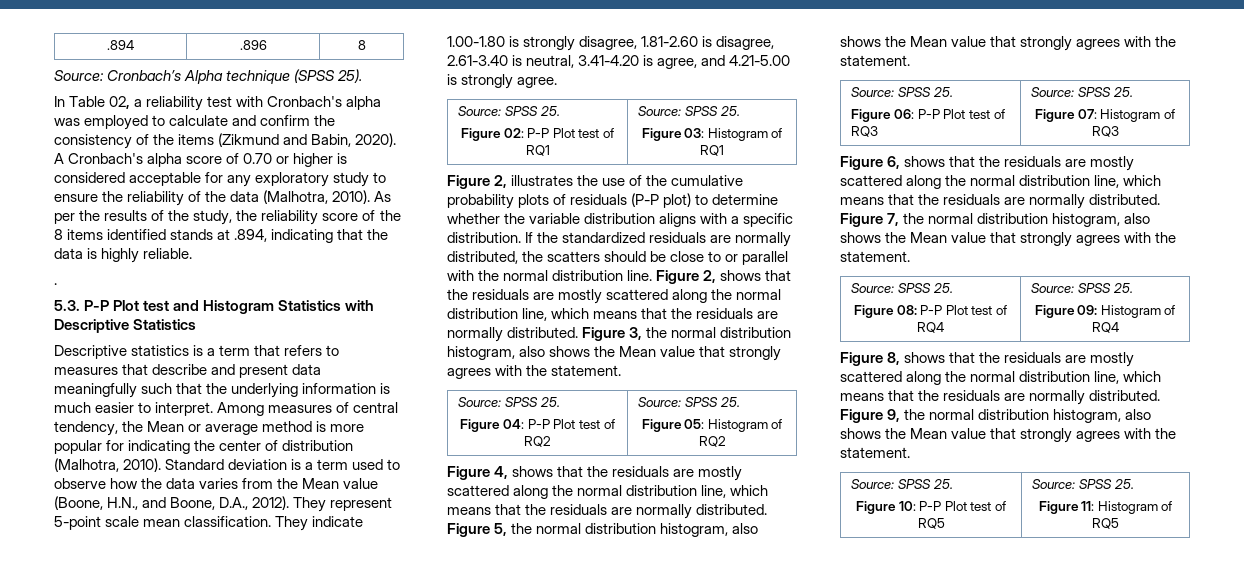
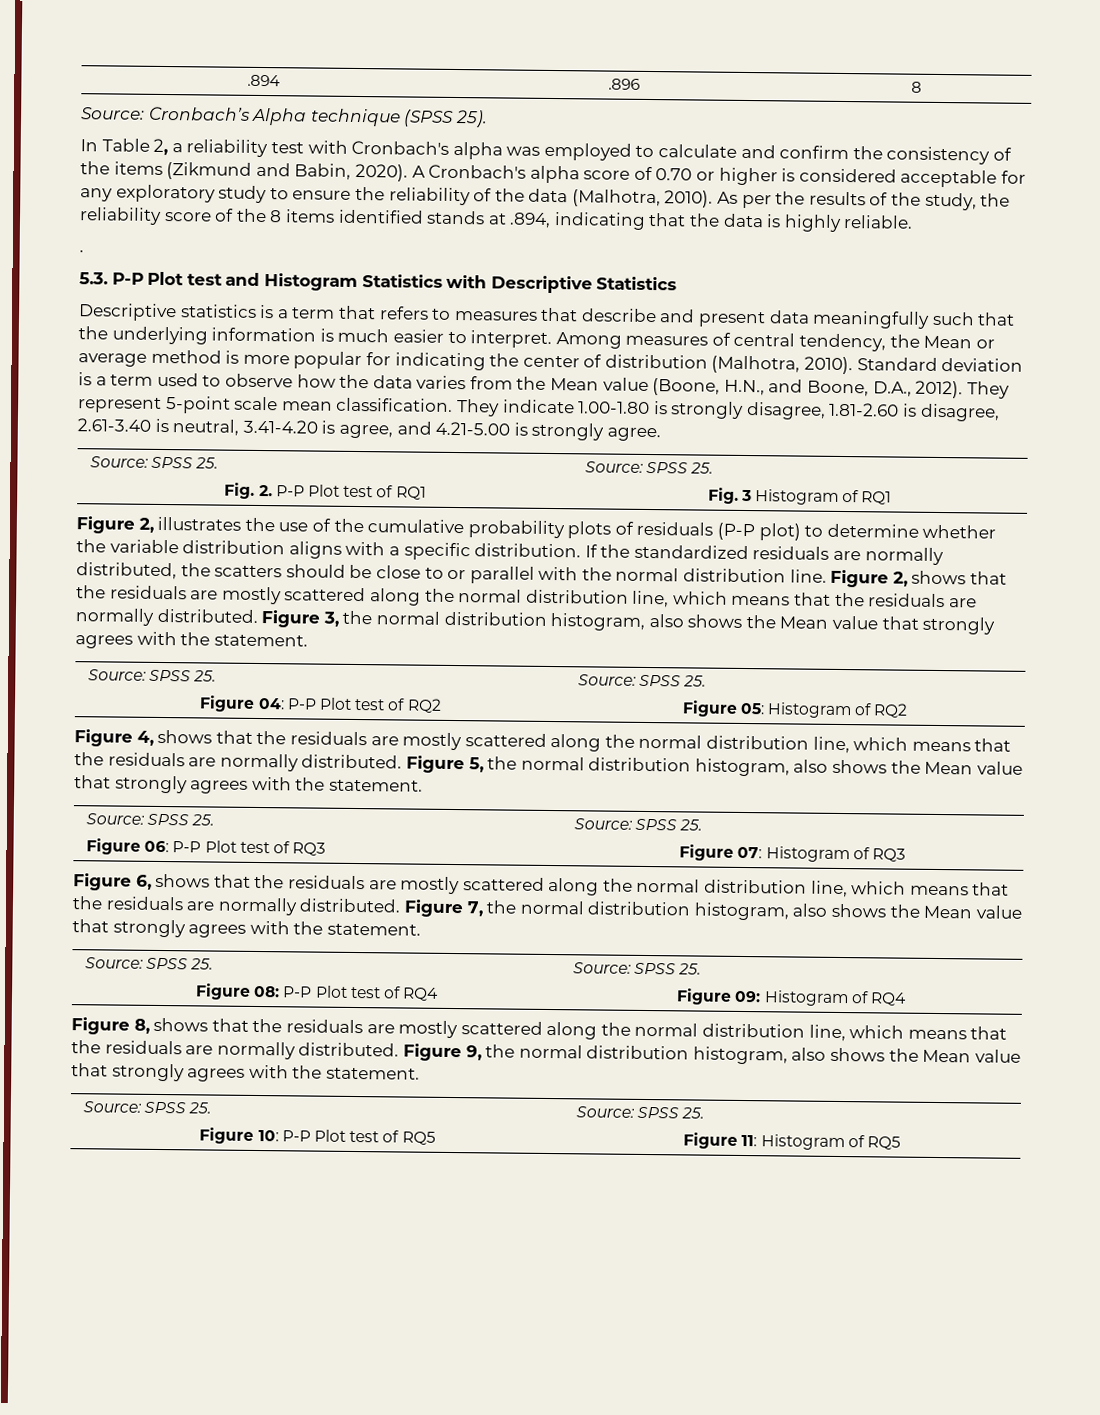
- In Table 02, a reliability test with Cronbach's alpha was employed to calculate and confirm the consistency of the items (Zikmund and Babin, 2020).
+ In Table 2, a reliability test with Cronbach's alpha was employed to calculate and confirm the consistency of the items (Zikmund and Babin, 2020).
  They indicate 1.00-1.80 is strongly disagree, 1.81-2.60 is disagree, 2.61-3.40 is neutral, 3.41-4.20 is agree, and 4.21-5.00 is strongly agree.
  Source: SPSS 25.
- Figure 02: P-P Plot test of RQ1 | Source: SPSS 25.
- Figure 03: Histogram of RQ1
+ Fig. 2. P-P Plot test of RQ1 | Source: SPSS 25.
+ Fig. 3 Histogram of RQ1

